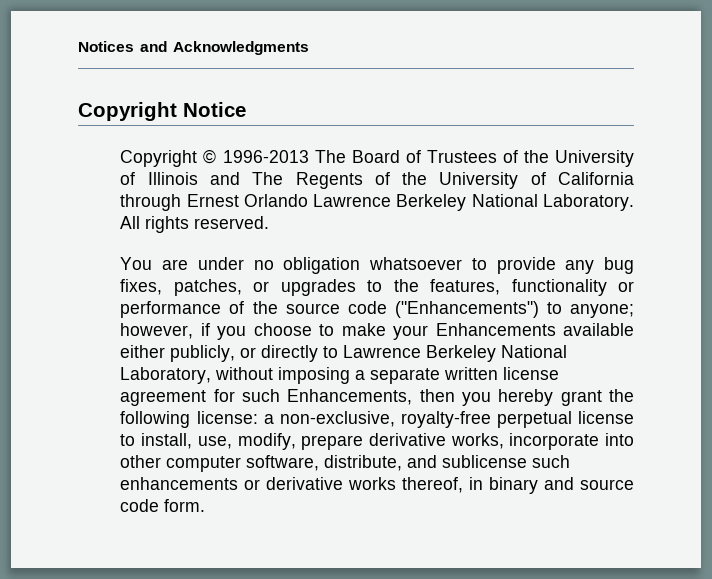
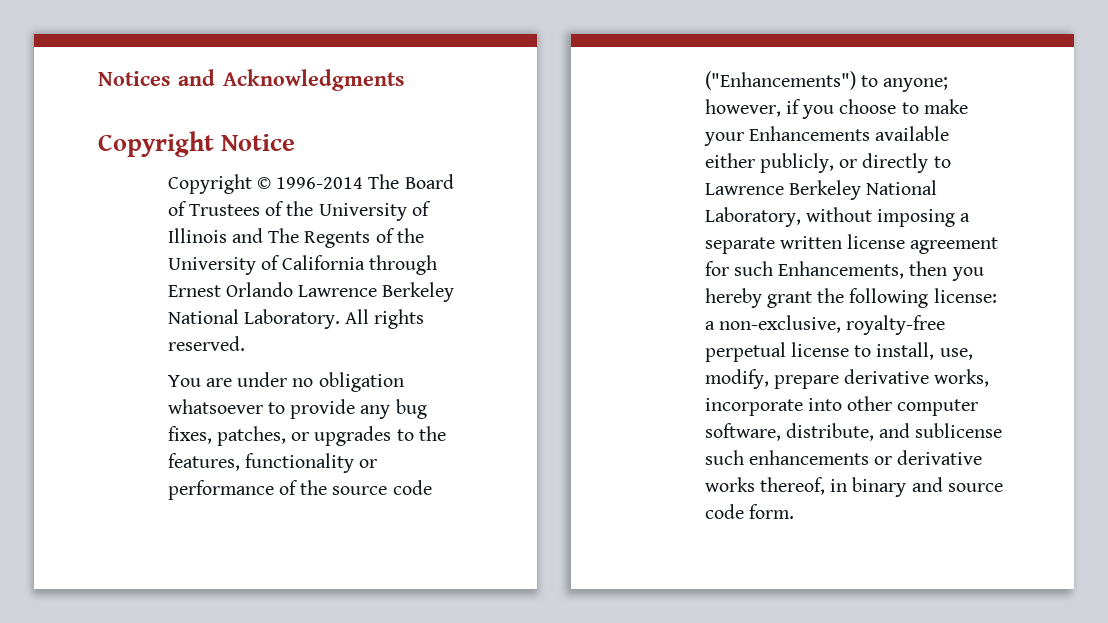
- Copyright © 1996-2013 The Board of Trustees of the University of Illinois and The Regents of the University of California through Ernest Orlando Lawrence Berkeley National Laboratory.
+ Copyright © 1996-2014 The Board of Trustees of the University of Illinois and The Regents of the University of California through Ernest Orlando Lawrence Berkeley National Laboratory.

